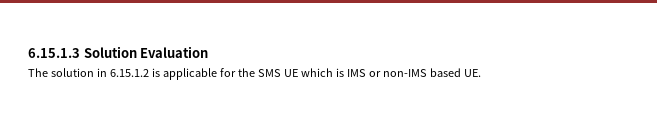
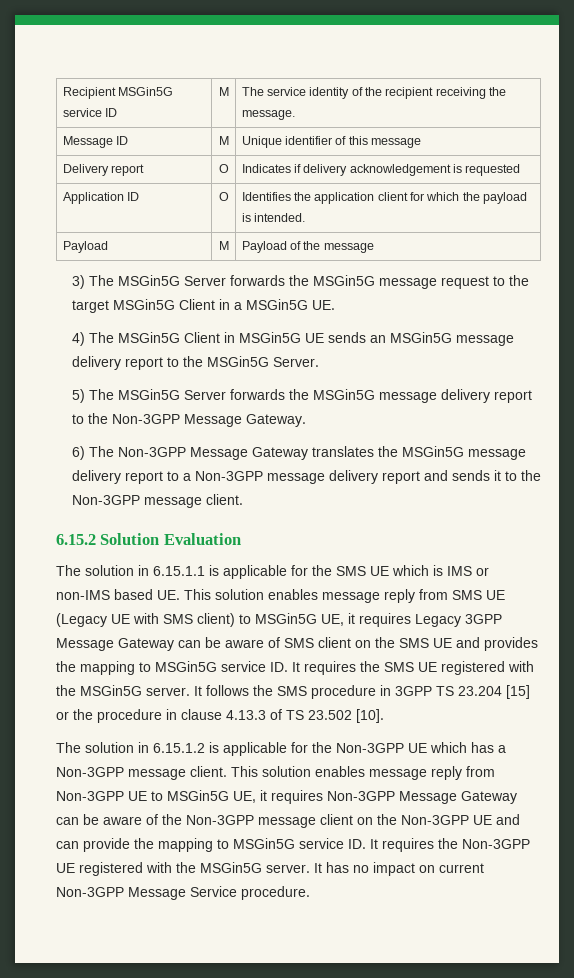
- 6.15.1.3 Solution Evaluation
+ Recipient MSGin5G service ID | M | The service identity of the recipient receiving the message.
+ Message ID | M | Unique identifier of this message
+ Delivery report | O | Indicates if delivery acknowledgement is requested
+ Application ID | O | Identifies the application client for which the payload is intended.
+ Payload | M | Payload of the message
+ 3) The MSGin5G Server forwards the MSGin5G message request to the target MSGin5G Client in a MSGin5G UE.
+ 4) The MSGin5G Client in MSGin5G UE sends an MSGin5G message delivery report to the MSGin5G Server.
+ 5) The MSGin5G Server forwards the MSGin5G message delivery report to the Non-3GPP Message Gateway.
+ 6) The Non-3GPP Message Gateway translates the MSGin5G message delivery report to a Non-3GPP message delivery report and sends it to the Non-3GPP message client.
+ 6.15.2 Solution Evaluation
- The solution in 6.15.1.2 is applicable for the SMS UE which is IMS or non-IMS based UE.
+ The solution in 6.15.1.1 is applicable for the SMS UE which is IMS or non-IMS based UE. This solution enables message reply from SMS UE (Legacy UE with SMS client) to MSGin5G UE, it requires Legacy 3GPP Message Gateway can be aware of SMS client on the SMS UE and provides the mapping to MSGin5G service ID. It requires the SMS UE registered with the MSGin5G server. It follows the SMS procedure in 3GPP TS 23.204 [15] or the procedure in clause 4.13.3 of TS 23.502 [10].
+ The solution in 6.15.1.2 is applicable for the Non-3GPP UE which has a Non-3GPP message client. This solution enables message reply from Non-3GPP UE to MSGin5G UE, it requires Non-3GPP Message Gateway can be aware of the Non-3GPP message client on the Non-3GPP UE and can provide the mapping to MSGin5G service ID. It requires the Non-3GPP UE registered with the MSGin5G server. It has no impact on current Non-3GPP Message Service procedure.

